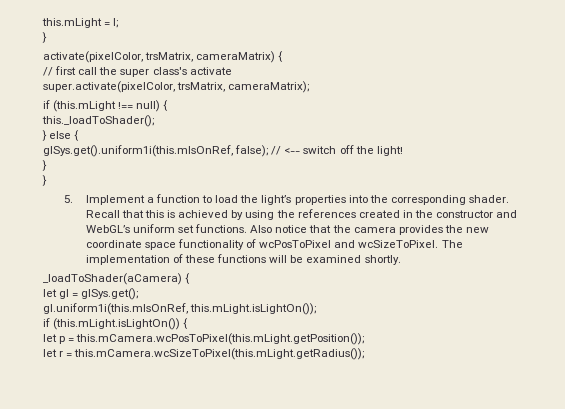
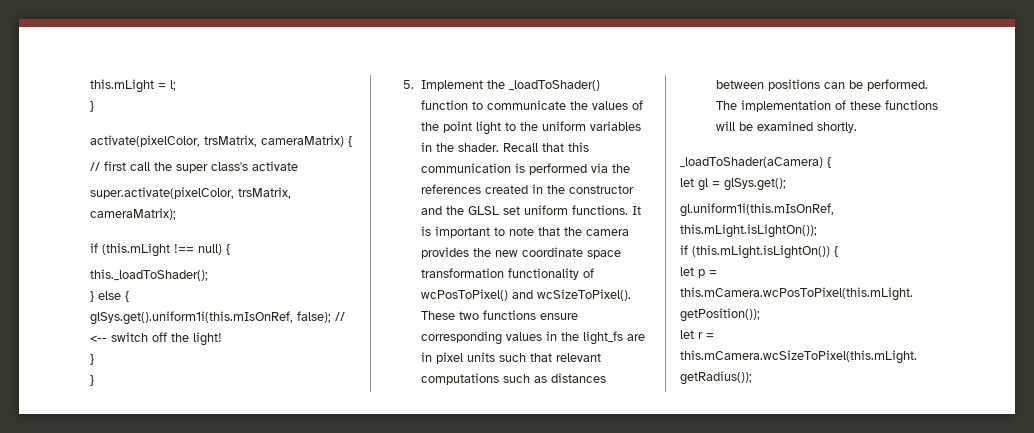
- 5. Implement a function to load the light’s properties into the corresponding shader. Recall that this is achieved by using the references created in the constructor and WebGL’s uniform set functions. Also notice that the camera provides the new coordinate space functionality of wcPosToPixel and wcSizeToPixel.
+ 5. Implement the _loadToShader() function to communicate the values of the point light to the uniform variables in the shader. Recall that this communication is performed via the references created in the constructor and the GLSL set uniform functions. It is important to note that the camera provides the new coordinate space transformation functionality of wcPosToPixel() and wcSizeToPixel(). These two functions ensure corresponding values in the light_fs are in pixel units such that relevant computations such as distances between positions can be performed.

